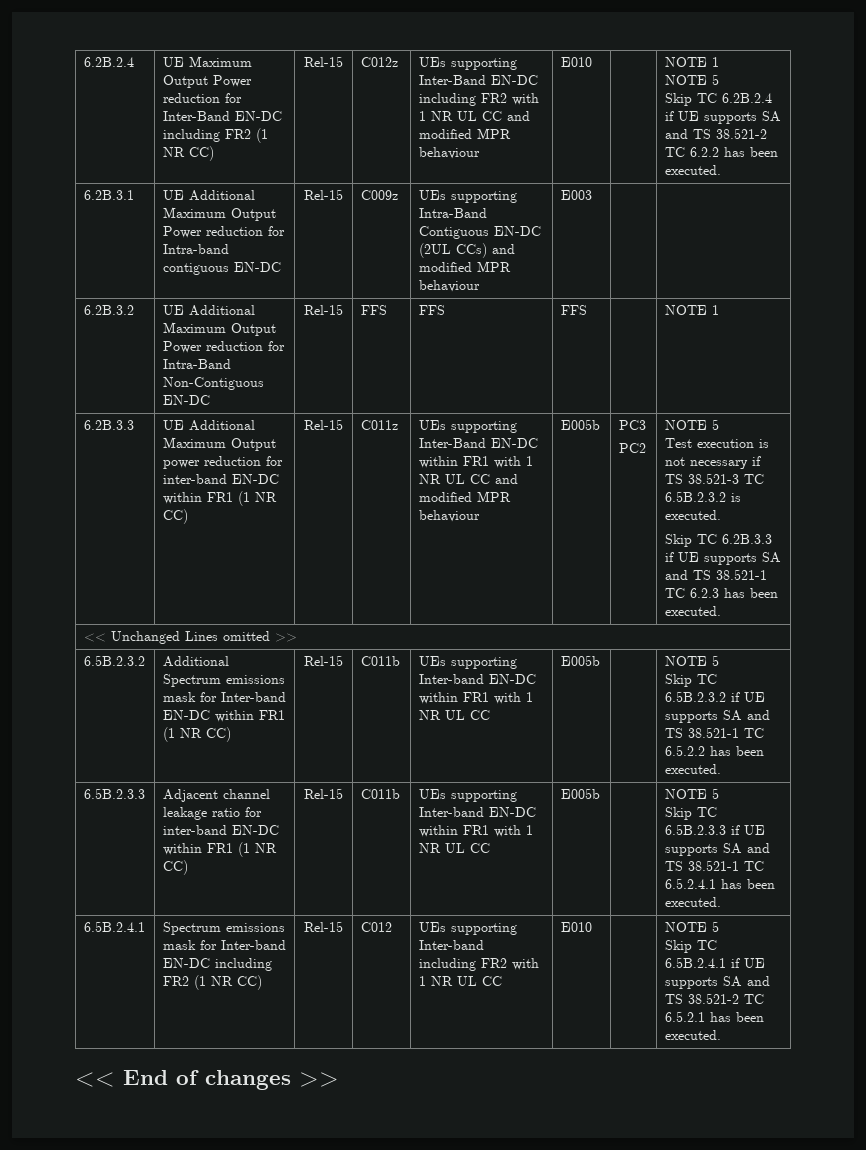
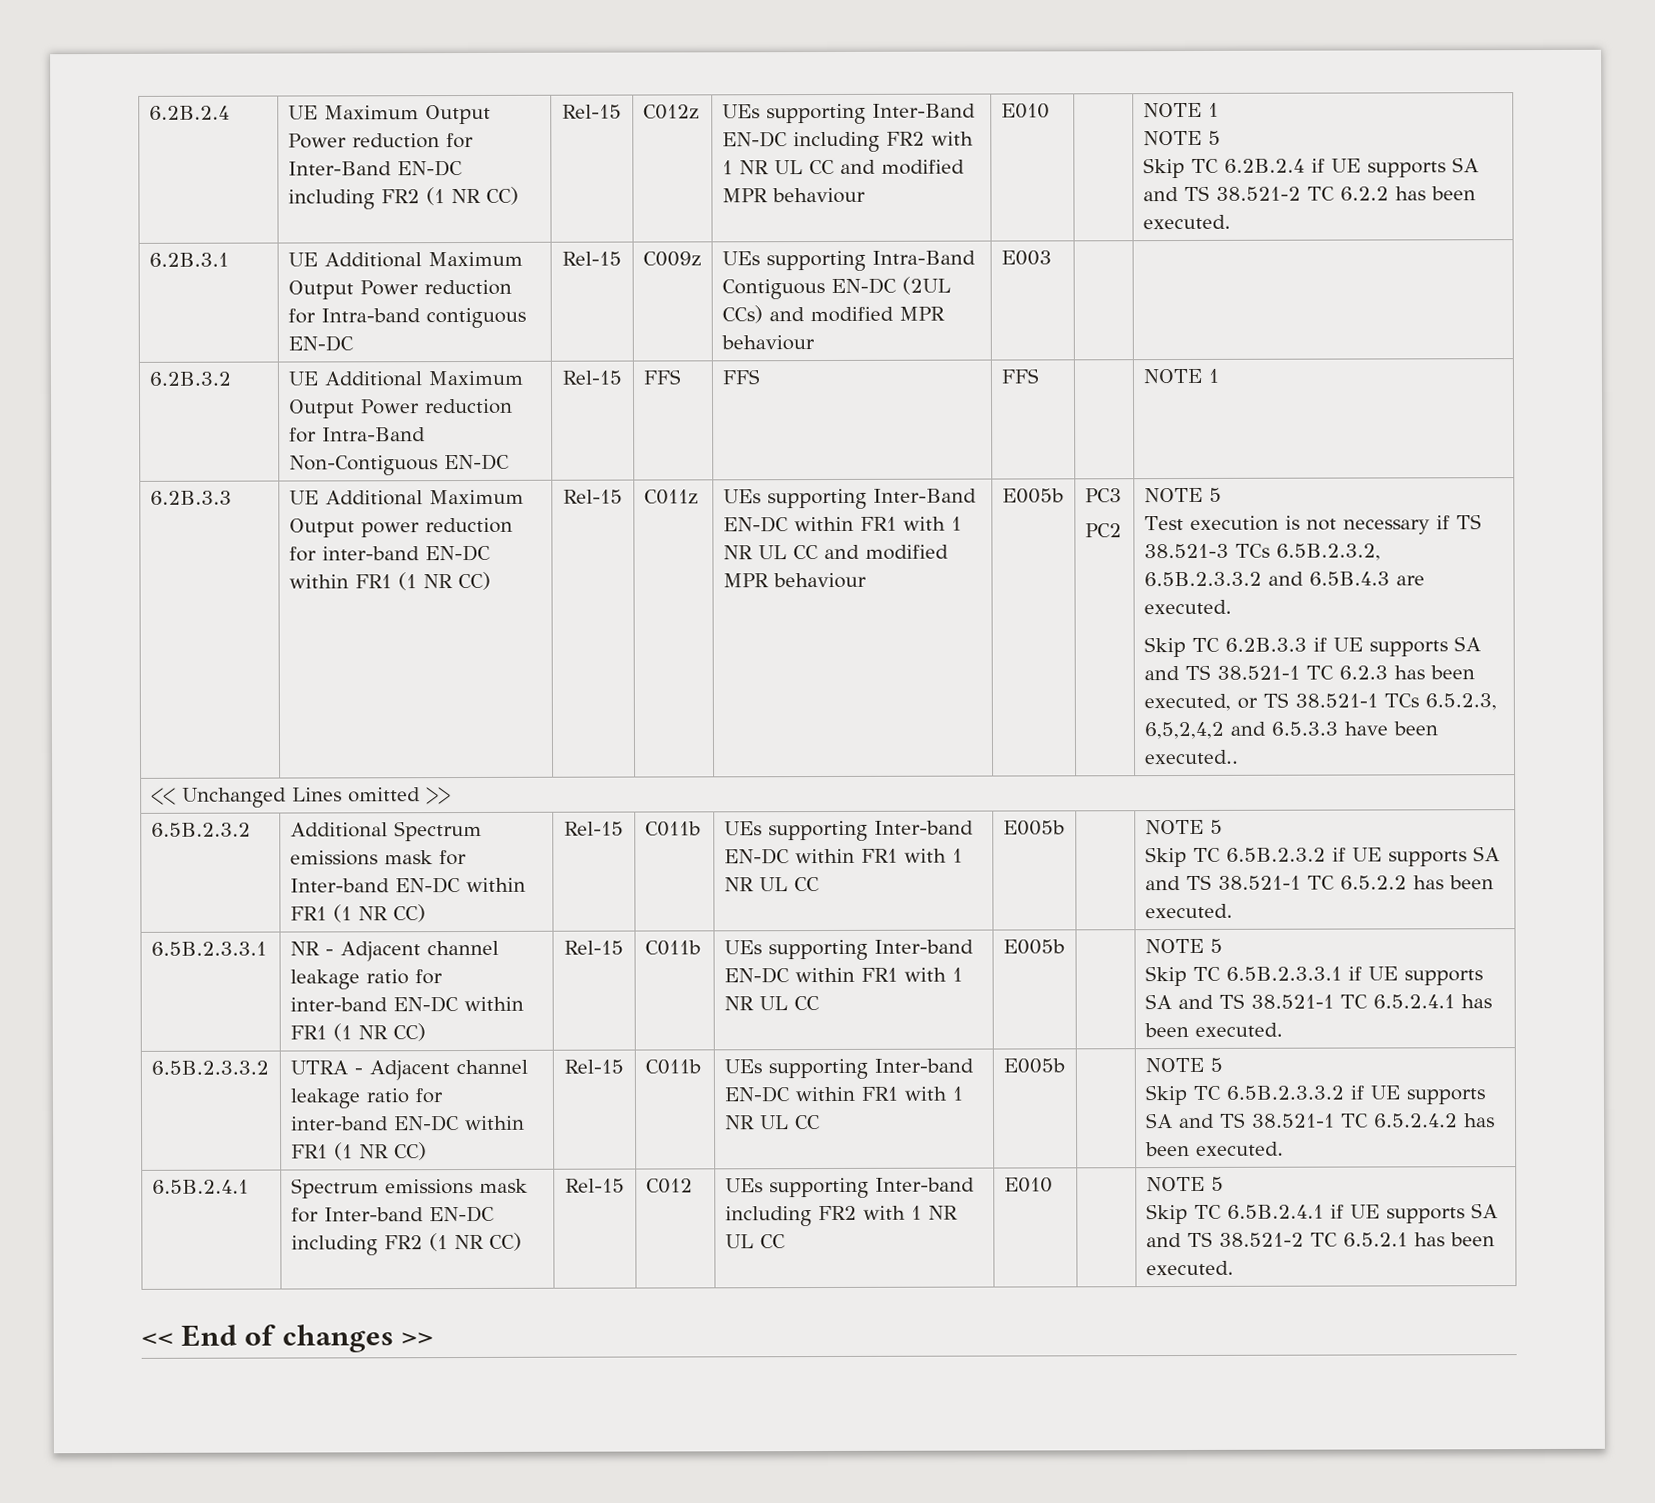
- Test execution is not necessary if TS 38.521-3 TC 6.5B.2.3.2 is executed.
+ Test execution is not necessary if TS 38.521-3 TCs 6.5B.2.3.2, 6.5B.2.3.3.2 and 6.5B.4.3 are executed.
- Skip TC 6.2B.3.3 if UE supports SA and TS 38.521-1 TC 6.2.3 has been executed.
+ Skip TC 6.2B.3.3 if UE supports SA and TS 38.521-1 TC 6.2.3 has been executed, or TS 38.521-1 TCs 6.5.2.3, 6,5,2,4,2 and 6.5.3.3 have been executed..
- 6.5B.2.3.3 | Adjacent channel leakage ratio for inter-band EN-DC within FR1 (1 NR CC)
+ 6.5B.2.3.3.1 | NR - Adjacent channel leakage ratio for inter-band EN-DC within FR1 (1 NR CC)
- Skip TC 6.5B.2.3.3 if UE supports SA and TS 38.521-1 TC 6.5.2.4.1 has been executed.
+ Skip TC 6.5B.2.3.3.1 if UE supports SA and TS 38.521-1 TC 6.5.2.4.1 has been executed.
+ 6.5B.2.3.3.2 | UTRA - Adjacent channel leakage ratio for inter-band EN-DC within FR1 (1 NR CC) | Rel-15 | C011b | UEs supporting Inter-band EN-DC within FR1 with 1 NR UL CC | E005b | | NOTE 5
+ Skip TC 6.5B.2.3.3.2 if UE supports SA and TS 38.521-1 TC 6.5.2.4.2 has been executed.

